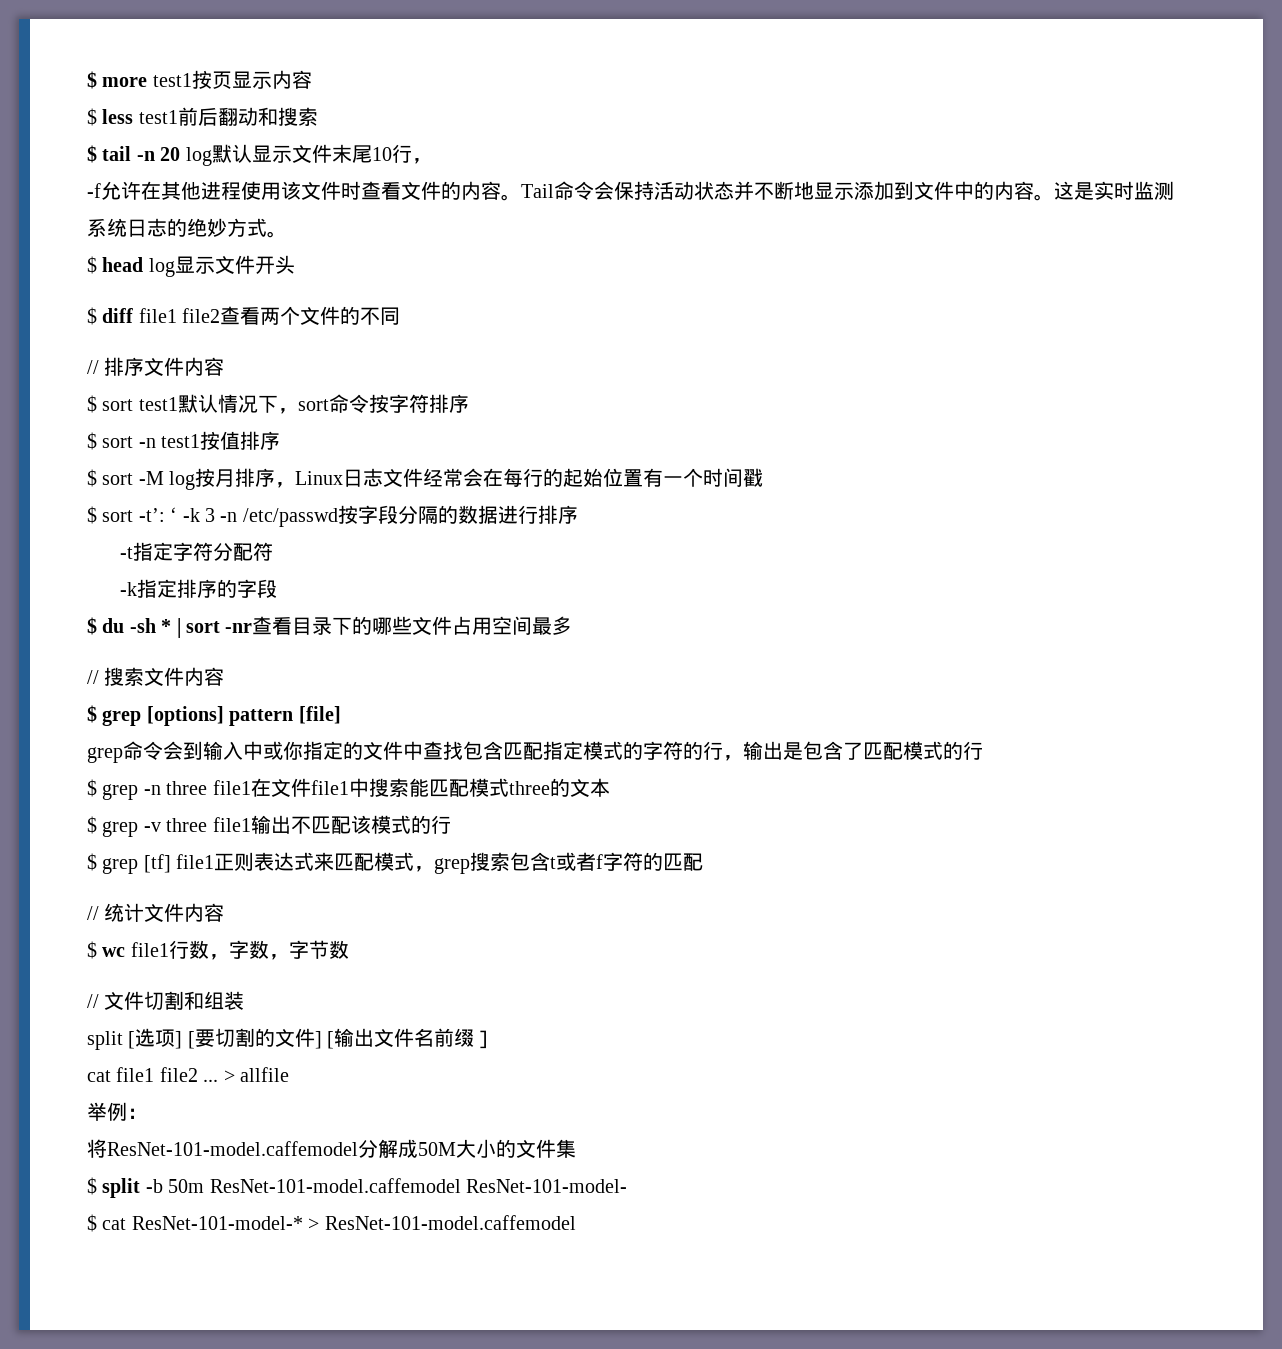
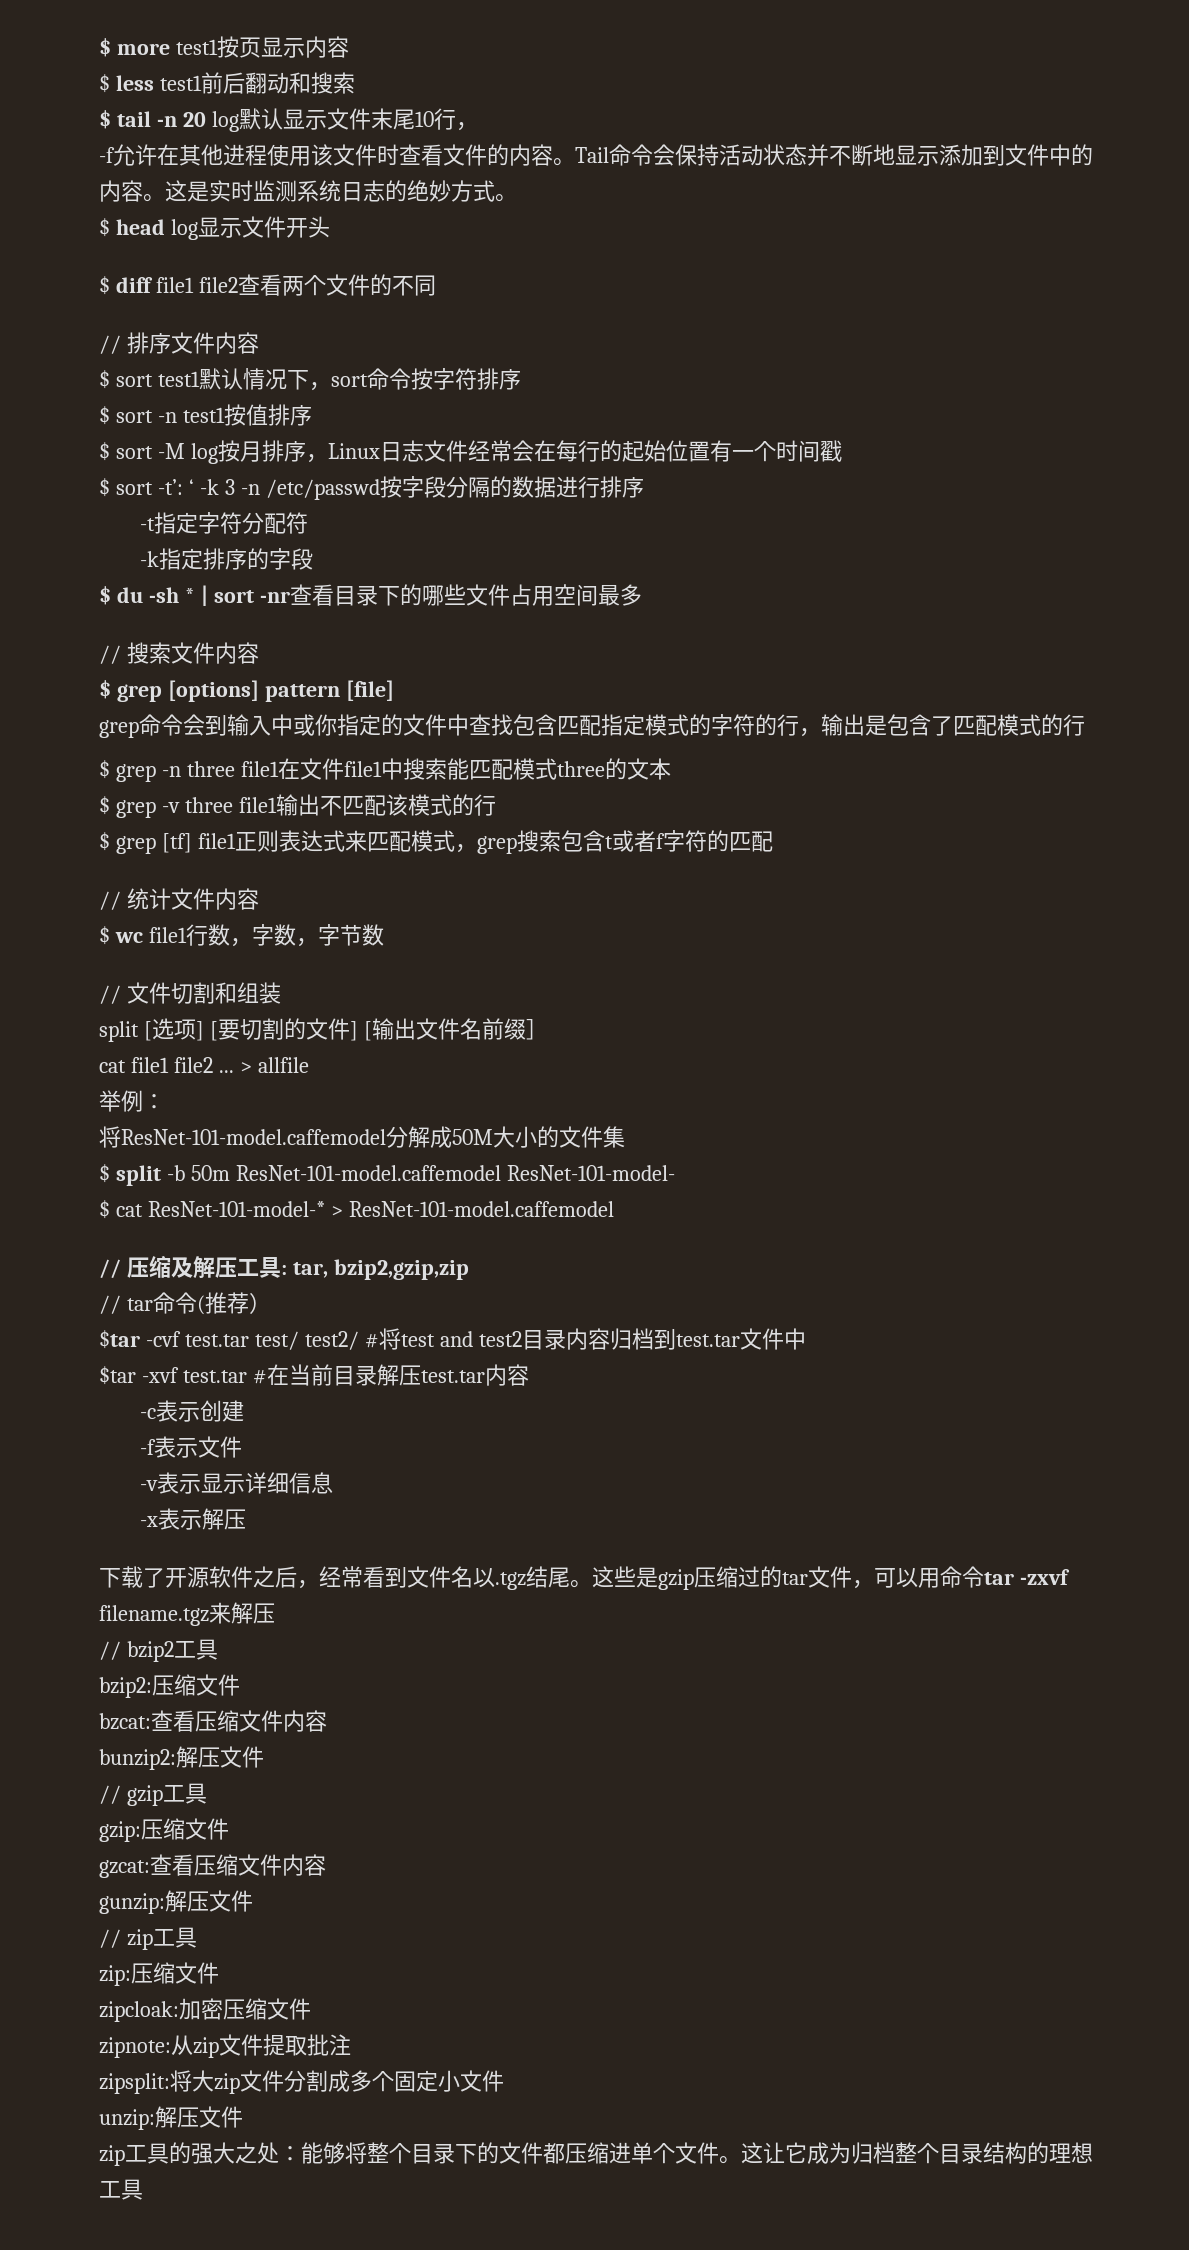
+ // 压缩及解压工具: tar, bzip2,gzip,zip
+ // tar命令(推荐）
+ $tar -cvf test.tar test/ test2/ #将test and test2目录内容归档到test.tar文件中
+ $tar -xvf test.tar #在当前目录解压test.tar内容
+ -c表示创建
+ -f表示文件
+ -v表示显示详细信息
+ -x表示解压
+ 下载了开源软件之后，经常看到文件名以.tgz结尾。这些是gzip压缩过的tar文件，可以用命令tar -zxvf filename.tgz来解压
+ // bzip2工具
+ bzip2:压缩文件
+ bzcat:查看压缩文件内容
+ bunzip2:解压文件
+ // gzip工具
+ gzip:压缩文件
+ gzcat:查看压缩文件内容
+ gunzip:解压文件
+ // zip工具
+ zip:压缩文件
+ zipcloak:加密压缩文件
+ zipnote:从zip文件提取批注
+ zipsplit:将大zip文件分割成多个固定小文件
+ unzip:解压文件
+ zip工具的强大之处：能够将整个目录下的文件都压缩进单个文件。这让它成为归档整个目录结构的理想工具

